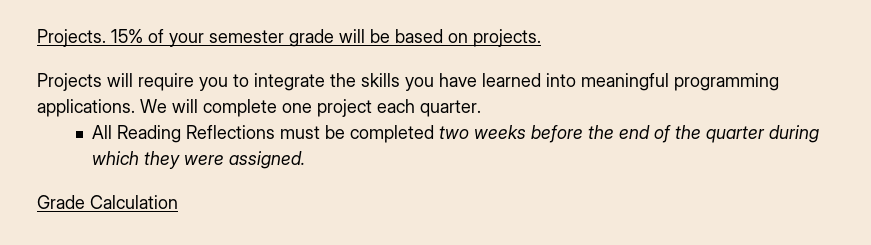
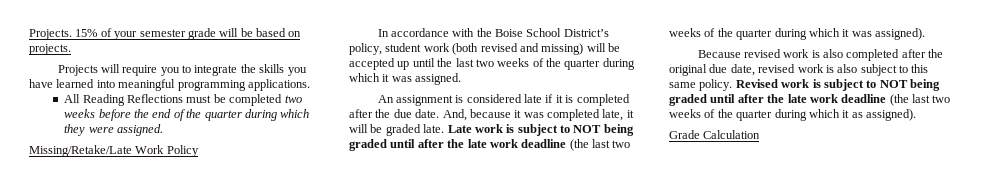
- We will complete one project each quarter.
+ Missing/Retake/Late Work Policy
+ In accordance with the Boise School District’s policy, student work (both revised and missing) will be accepted up until the last two weeks of the quarter during which it was assigned.
+ An assignment is considered late if it is completed after the due date. And, because it was completed late, it will be graded late. Late work is subject to NOT being graded until after the late work deadline (the last two weeks of the quarter during which it was assigned).
+ Because revised work is also completed after the original due date, revised work is also subject to this same policy. Revised work is subject to NOT being graded until after the late work deadline (the last two weeks of the quarter during which it as assigned).

